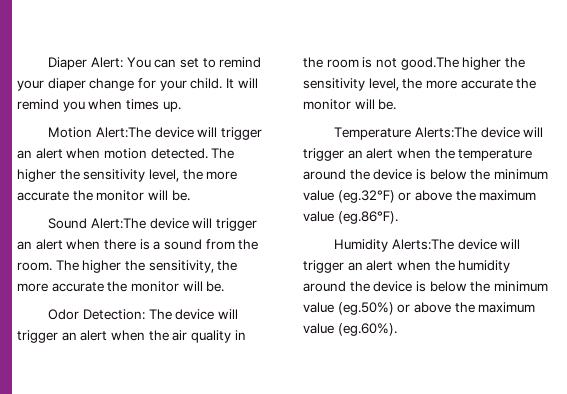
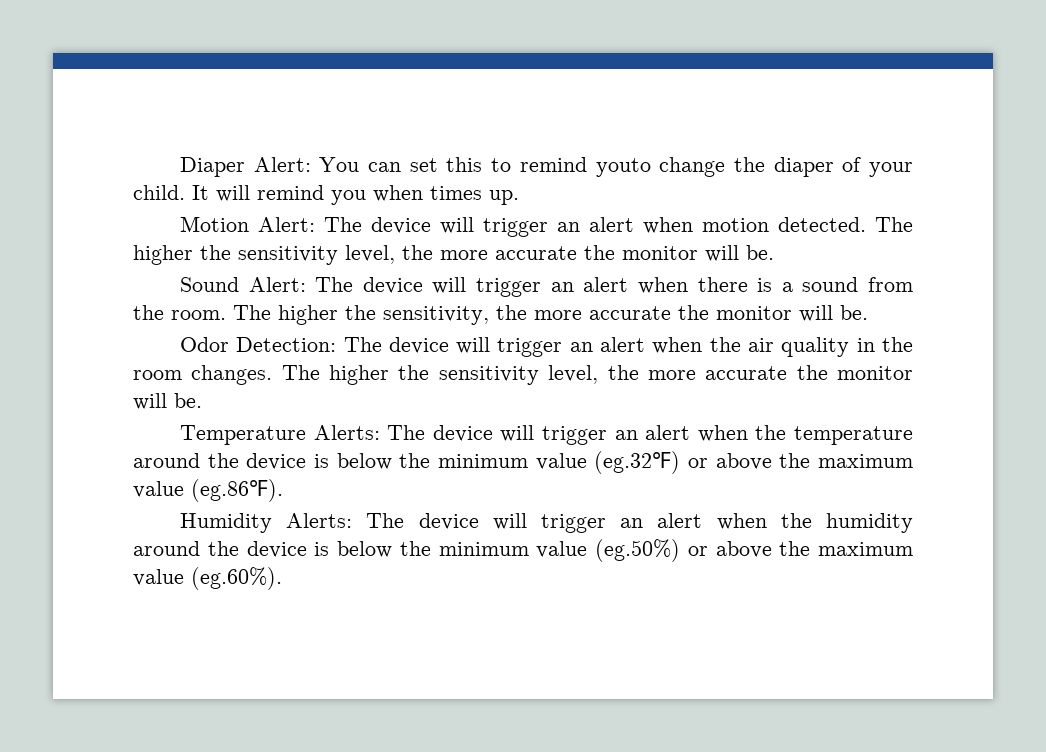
- Diaper Alert: You can set to remind your diaper change for your child.
+ Diaper Alert: You can set this to remind youto change the diaper of your child.
- Motion Alert:The device will trigger an alert when motion detected.
+ Motion Alert: The device will trigger an alert when motion detected.
- Sound Alert:The device will trigger an alert when there is a sound from the room.
+ Sound Alert: The device will trigger an alert when there is a sound from the room.
- Odor Detection: The device will trigger an alert when the air quality in the room is not good.The higher the sensitivity level, the more accurate the monitor will be.
+ Odor Detection: The device will trigger an alert when the air quality in the room changes. The higher the sensitivity level, the more accurate the monitor will be.
- Temperature Alerts:The device will trigger an alert when the temperature around the device is below the minimum value (eg.32℉) or above the maximum value (eg.86℉).
+ Temperature Alerts: The device will trigger an alert when the temperature around the device is below the minimum value (eg.32℉) or above the maximum value (eg.86℉).
- Humidity Alerts:The device will trigger an alert when the humidity around the device is below the minimum value (eg.50%) or above the maximum value (eg.60%).
+ Humidity Alerts: The device will trigger an alert when the humidity around the device is below the minimum value (eg.50%) or above the maximum value (eg.60%).

